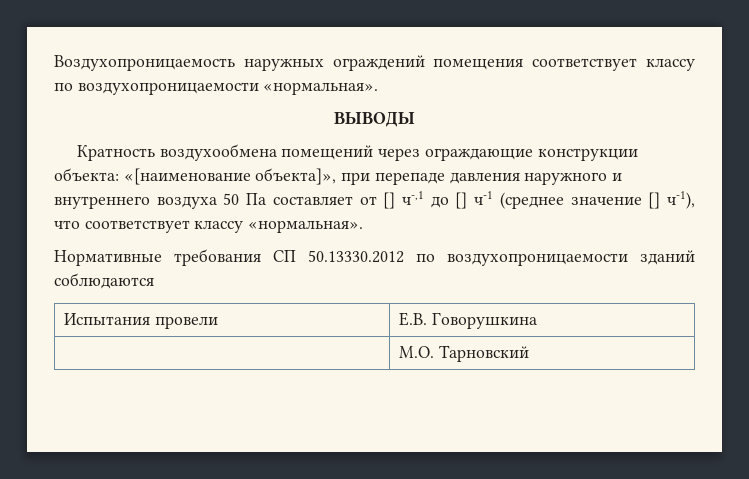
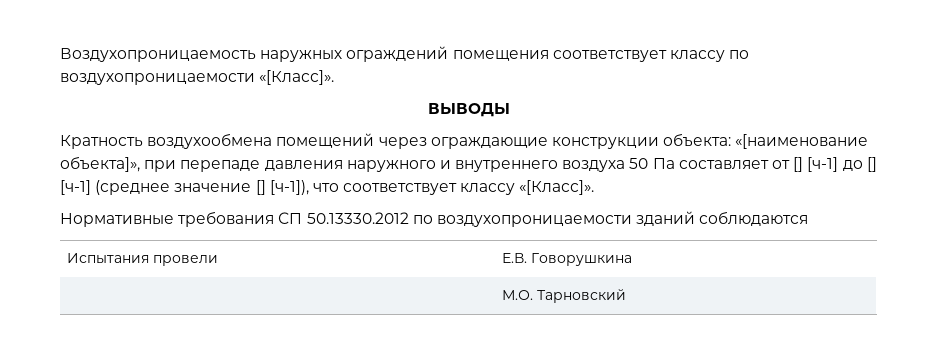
- Воздухопроницаемость наружных ограждений помещения соответствует классу по воздухопроницаемости «нормальная».
+ Воздухопроницаемость наружных ограждений помещения соответствует классу по воздухопроницаемости «[Класс]».
- Кратность воздухообмена помещений через ограждающие конструкции объекта: «[наименование объекта]», при перепаде давления наружного и внутреннего воздуха 50 Па составляет от [] ч-,1 до [] ч-1 (среднее значение [] ч-1), что соответствует классу «нормальная».
+ Кратность воздухообмена помещений через ограждающие конструкции объекта: «[наименование объекта]», при перепаде давления наружного и внутреннего воздуха 50 Па составляет от [] [ч-1] до [] [ч-1] (среднее значение [] [ч-1]), что соответствует классу «[Класс]».

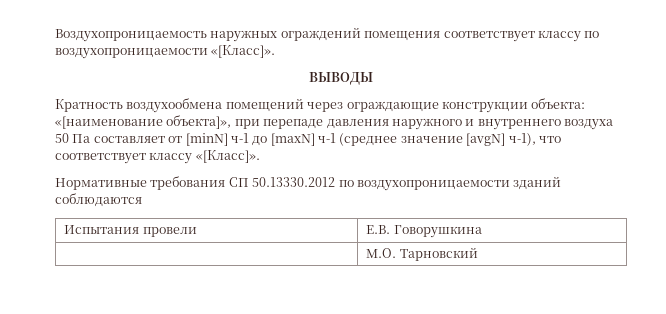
- Кратность воздухообмена помещений через ограждающие конструкции объекта: «[наименование объекта]», при перепаде давления наружного и внутреннего воздуха 50 Па составляет от [] [ч-1] до [] [ч-1] (среднее значение [] [ч-1]), что соответствует классу «[Класс]».
+ Кратность воздухообмена помещений через ограждающие конструкции объекта: «[наименование объекта]», при перепаде давления наружного и внутреннего воздуха 50 Па составляет от [minN] ч-1 до [maxN] ч-1 (среднее значение [avgN] ч-1), что соответствует классу «[Класс]».

